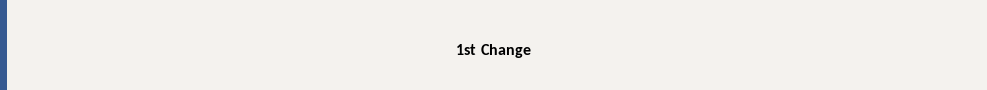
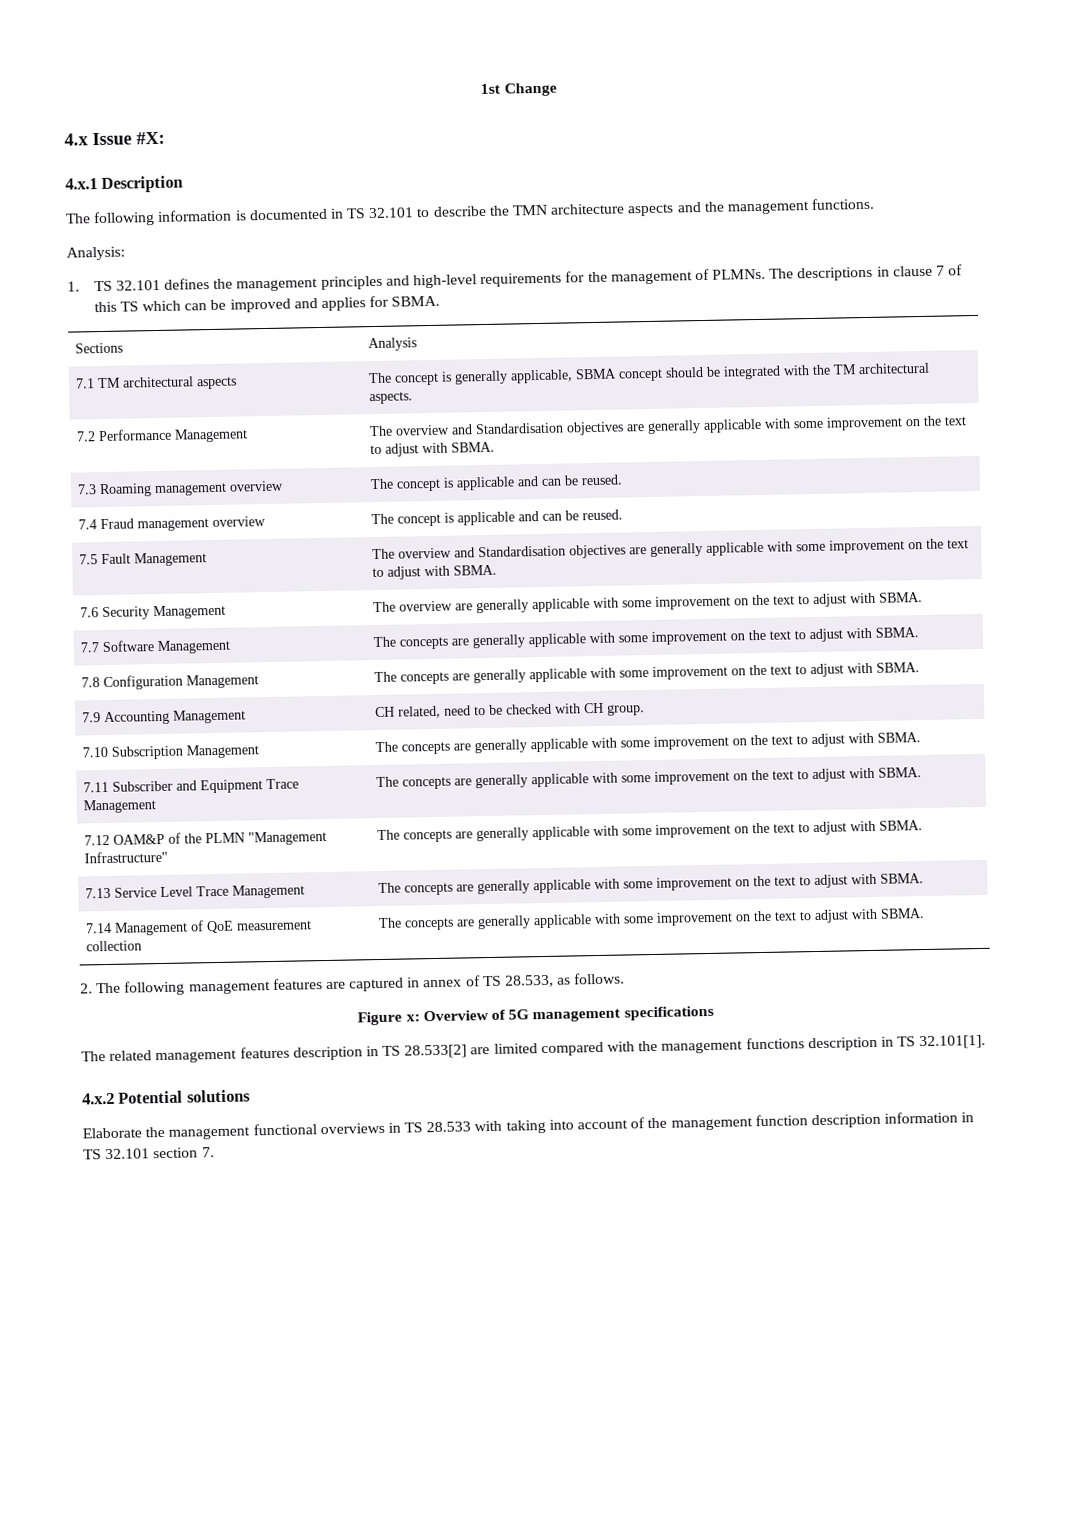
+ 4.x Issue #X:
+ 4.x.1 Description
+ The following information is documented in TS 32.101 to describe the TMN architecture aspects and the management functions.
+ Analysis:
+ 1. TS 32.101 defines the management principles and high-level requirements for the management of PLMNs. The descriptions in clause 7 of this TS which can be improved and applies for SBMA.
+ Sections | Analysis
+ 7.1 TM architectural aspects | The concept is generally applicable, SBMA concept should be integrated with the TM architectural aspects.
+ 7.2 Performance Management | The overview and Standardisation objectives are generally applicable with some improvement on the text to adjust with SBMA.
+ 7.3 Roaming management overview | The concept is applicable and can be reused.
+ 7.4 Fraud management overview | The concept is applicable and can be reused.
+ 7.5 Fault Management | The overview and Standardisation objectives are generally applicable with some improvement on the text to adjust with SBMA.
+ 7.6 Security Management | The overview are generally applicable with some improvement on the text to adjust with SBMA.
+ 7.7 Software Management | The concepts are generally applicable with some improvement on the text to adjust with SBMA.
+ 7.8 Configuration Management | The concepts are generally applicable with some improvement on the text to adjust with SBMA.
+ 7.9 Accounting Management | CH related, need to be checked with CH group.
+ 7.10 Subscription Management | The concepts are generally applicable with some improvement on the text to adjust with SBMA.
+ 7.11 Subscriber and Equipment Trace Management | The concepts are generally applicable with some improvement on the text to adjust with SBMA.
+ 7.12 OAM&P of the PLMN "Management Infrastructure" | The concepts are generally applicable with some improvement on the text to adjust with SBMA.
+ 7.13 Service Level Trace Management | The concepts are generally applicable with some improvement on the text to adjust with SBMA.
+ 7.14 Management of QoE measurement collection | The concepts are generally applicable with some improvement on the text to adjust with SBMA.
+ 2. The following management features are captured in annex of TS 28.533, as follows.
+ Figure x: Overview of 5G management specifications
+ The related management features description in TS 28.533[2] are limited compared with the management functions description in TS 32.101[1].
+ 4.x.2 Potential solutions
+ Elaborate the management functional overviews in TS 28.533 with taking into account of the management function description information in TS 32.101 section 7.

